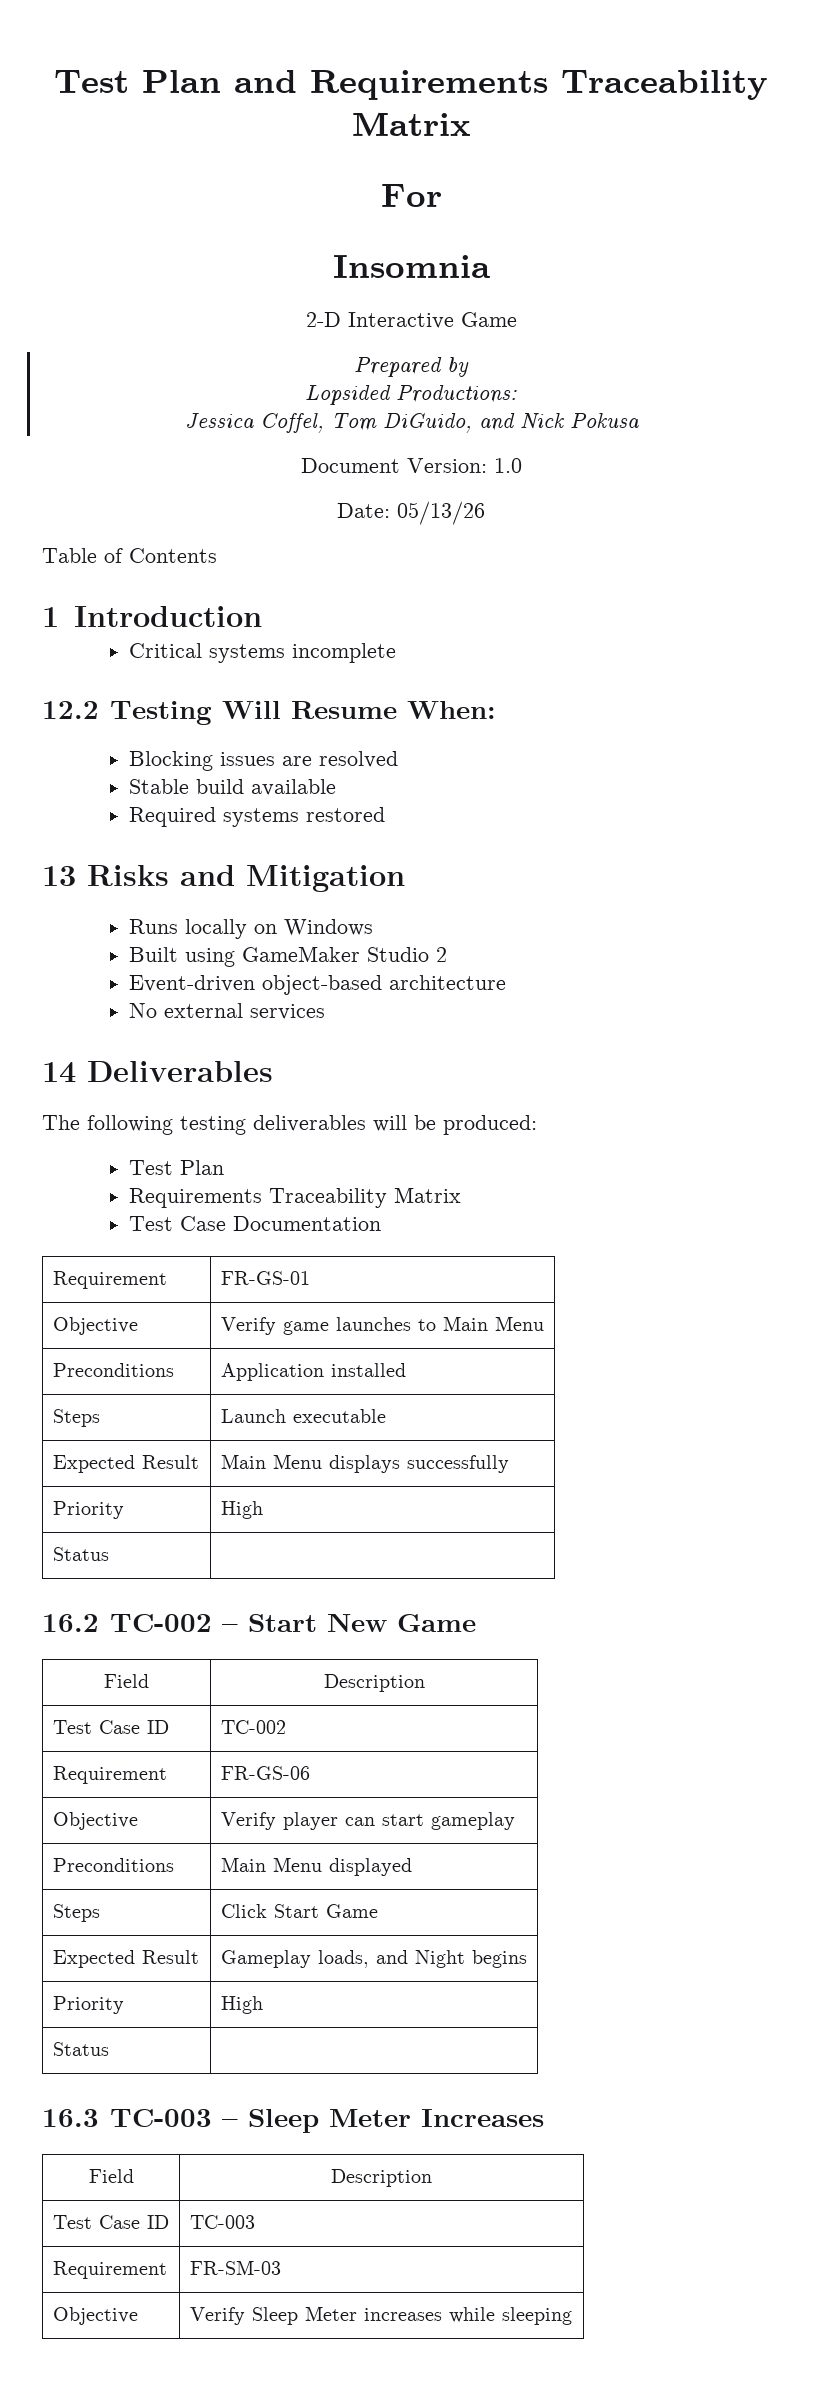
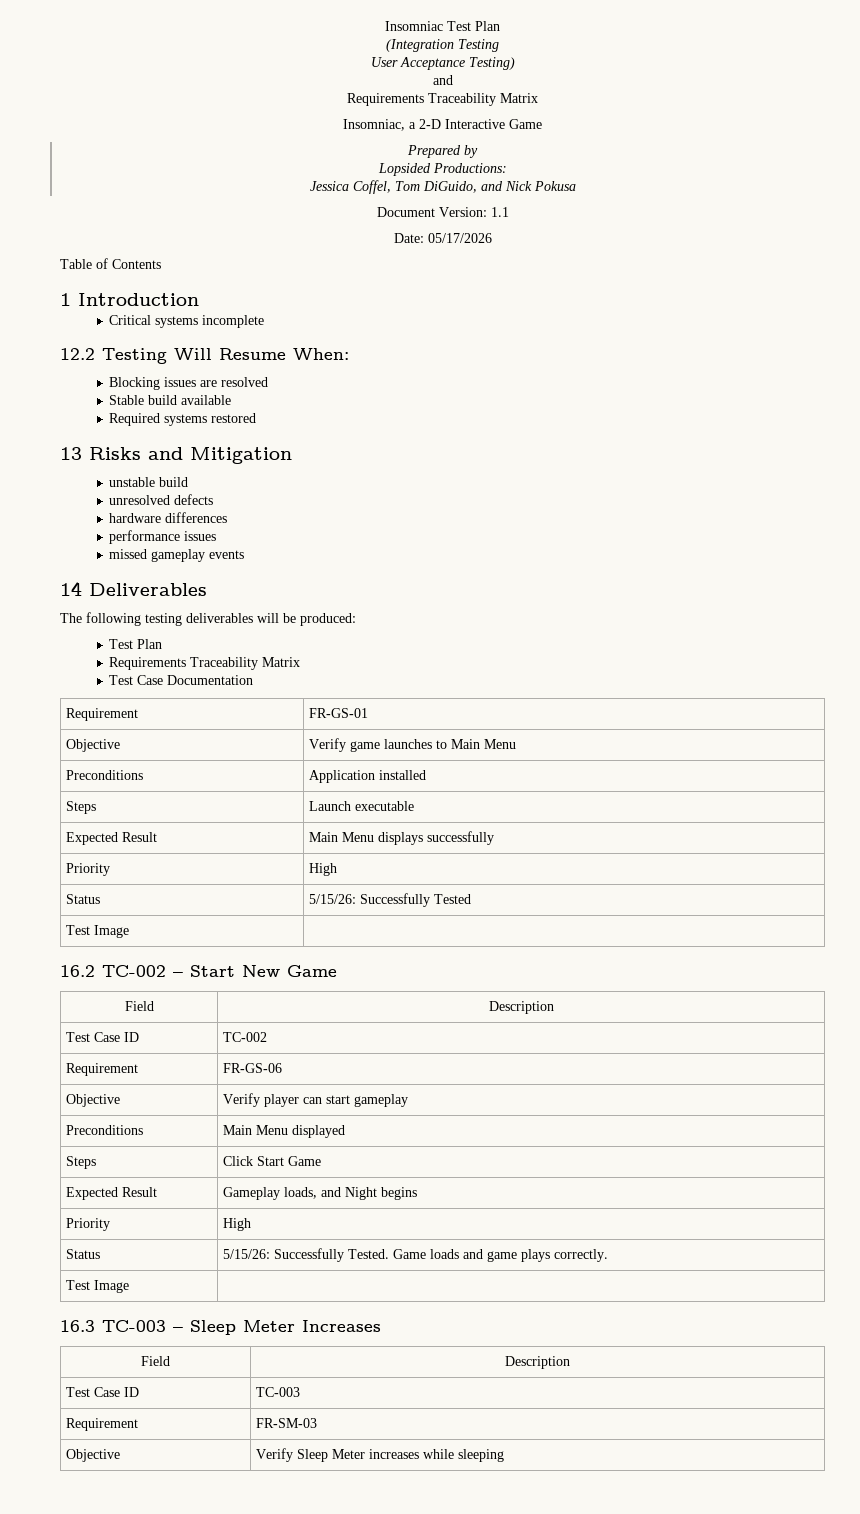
- Test Plan and Requirements Traceability Matrix
- For
- Insomnia
- 2-D Interactive Game
+ Insomniac Test Plan
+ (Integration Testing
+ User Acceptance Testing)
+ and
+ Requirements Traceability Matrix
+ Insomniac, a 2-D Interactive Game
- Document Version: 1.0
+ Document Version: 1.1
- Date: 05/13/26
+ Date: 05/17/2026
- Runs locally on Windows
- Built using GameMaker Studio 2
- Event-driven object-based architecture
- No external services
+ unstable build
+ unresolved defects
+ hardware differences
+ performance issues
+ missed gameplay events
  Expected Result | Main Menu displays successfully
  Priority | High
- Status |
+ Status | 5/15/26: Successfully Tested
+ Test Image |
  Expected Result | Gameplay loads, and Night begins
  Priority | High
- Status |
+ Status | 5/15/26: Successfully Tested. Game loads and game plays correctly.
+ Test Image |

